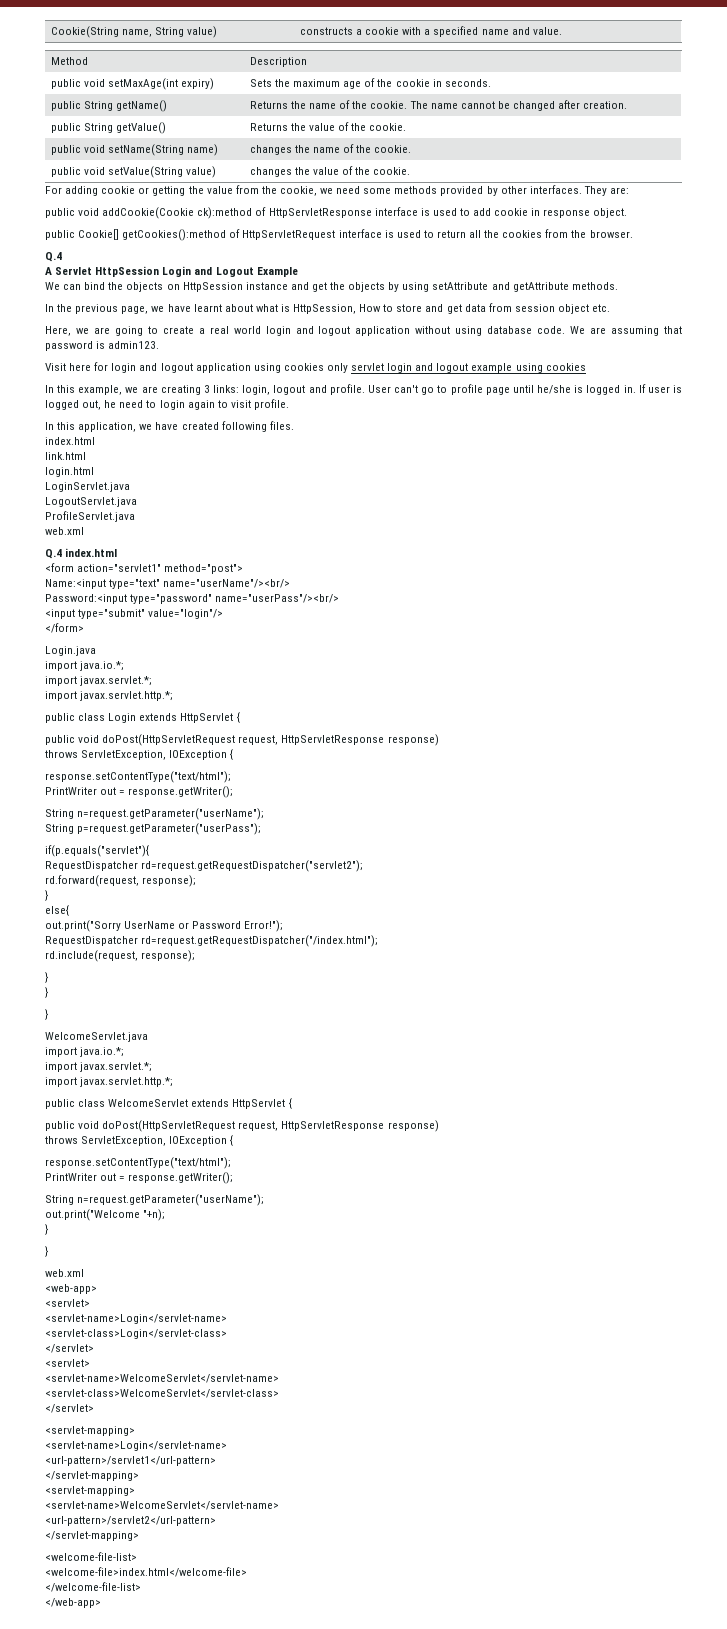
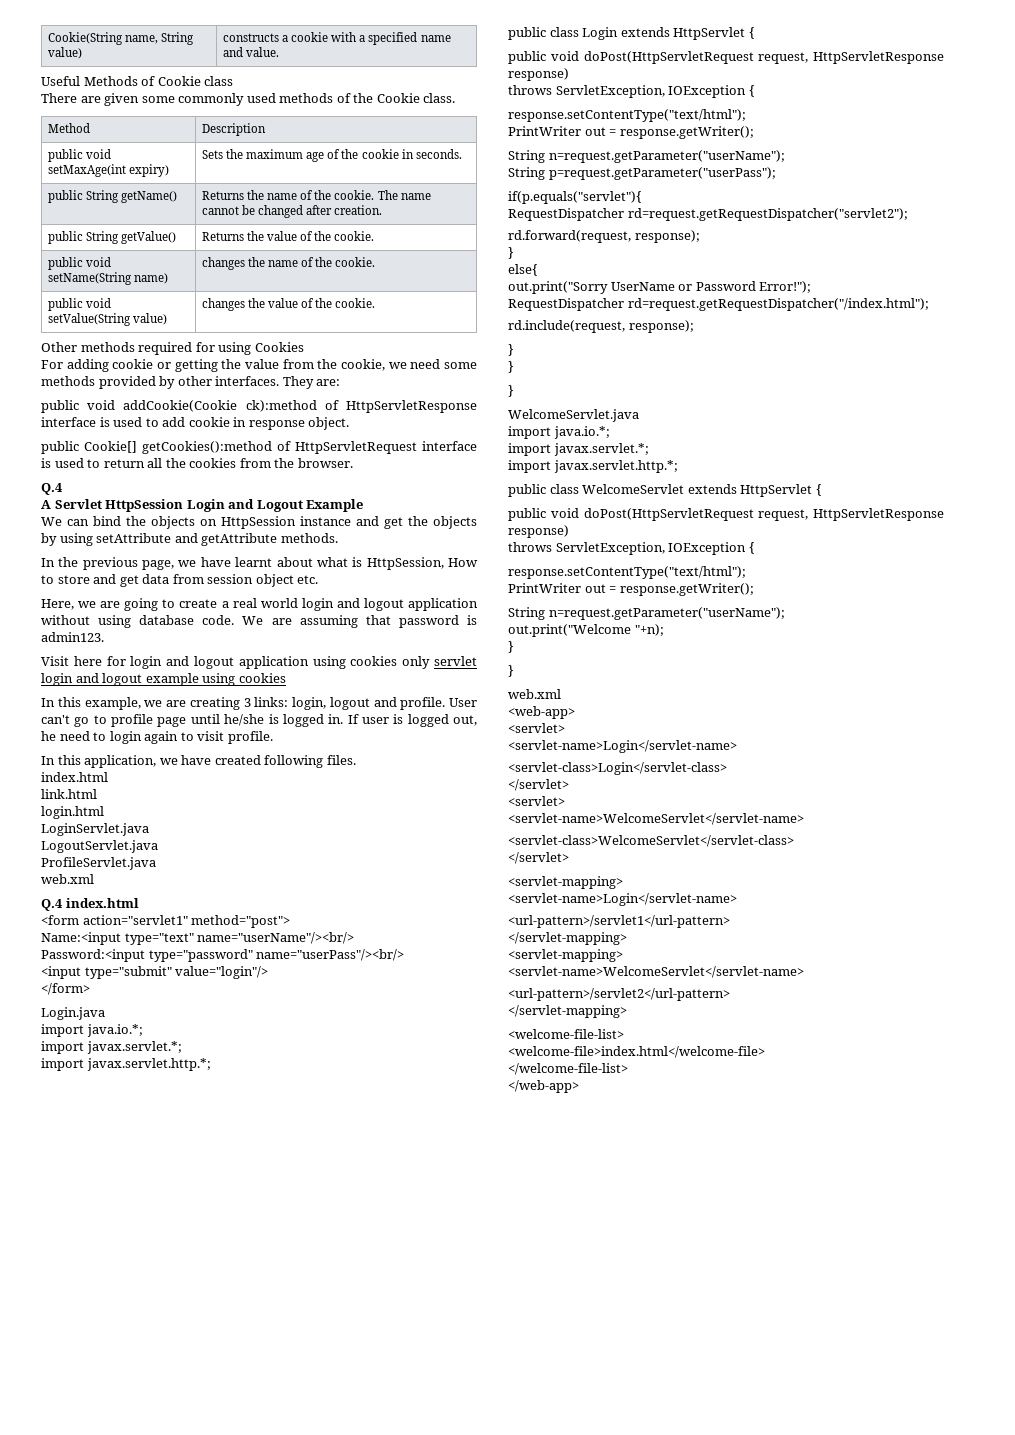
+ Useful Methods of Cookie class
+ There are given some commonly used methods of the Cookie class.
+ Other methods required for using Cookies

